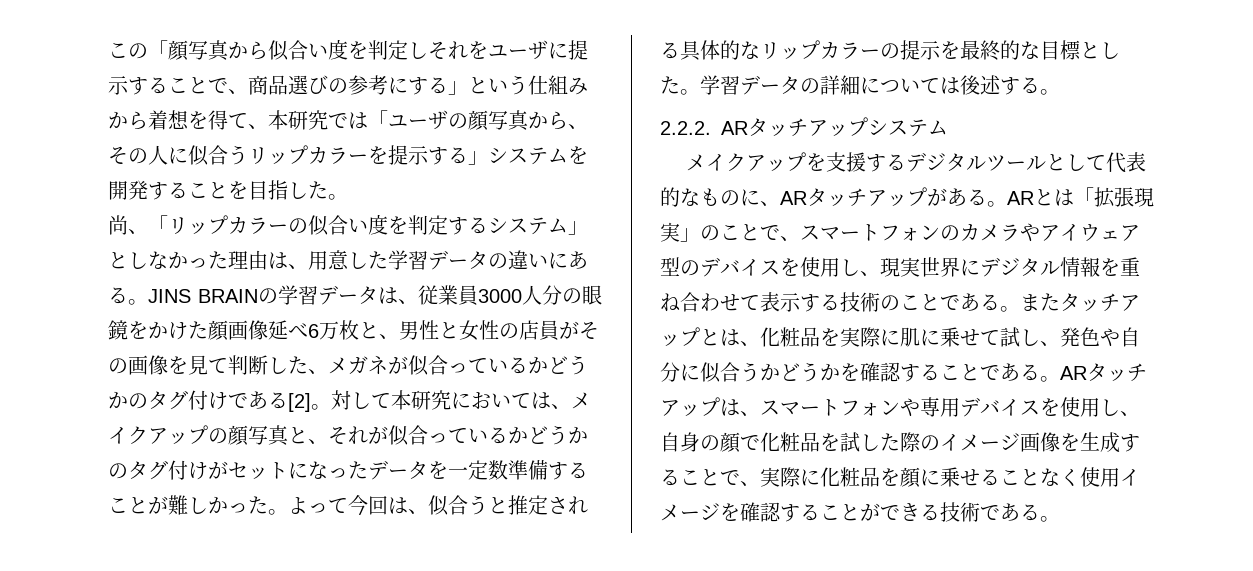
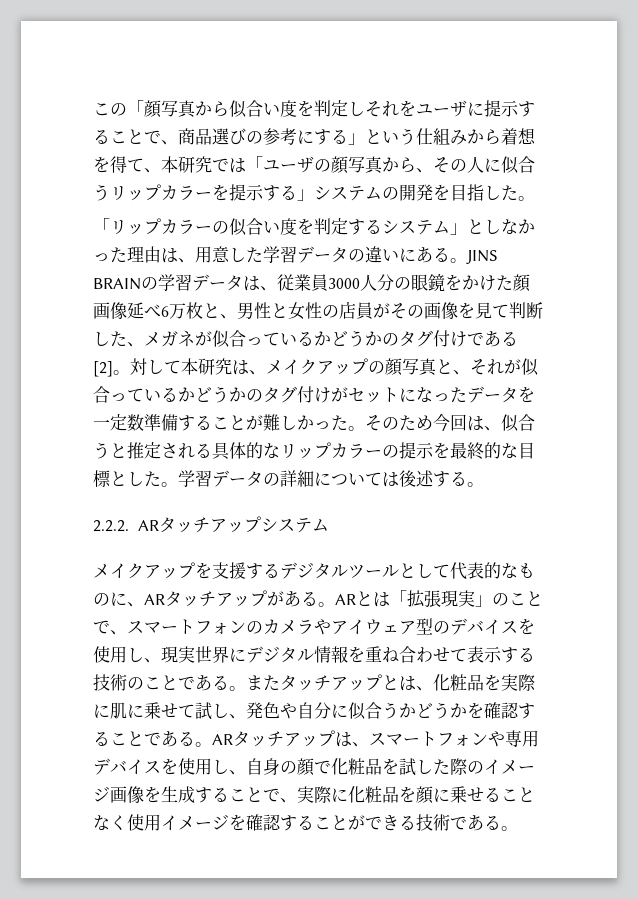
- この「顔写真から似合い度を判定しそれをユーザに提示することで、商品選びの参考にする」という仕組みから着想を得て、本研究では「ユーザの顔写真から、その人に似合うリップカラーを提示する」システムを開発することを目指した。
+ この「顔写真から似合い度を判定しそれをユーザに提示することで、商品選びの参考にする」という仕組みから着想を得て、本研究では「ユーザの顔写真から、その人に似合うリップカラーを提示する」システムの開発を目指した。
- 尚、「リップカラーの似合い度を判定するシステム」としなかった理由は、用意した学習データの違いにある。
+ 「リップカラーの似合い度を判定するシステム」としなかった理由は、用意した学習データの違いにある。
- 対して本研究においては、メイクアップの顔写真と、それが似合っているかどうかのタグ付けがセットになったデータを一定数準備することが難しかった。
+ 対して本研究は、メイクアップの顔写真と、それが似合っているかどうかのタグ付けがセットになったデータを一定数準備することが難しかった。
- よって今回は、似合うと推定される具体的なリップカラーの提示を最終的な目標とした。
+ そのため今回は、似合うと推定される具体的なリップカラーの提示を最終的な目標とした。

